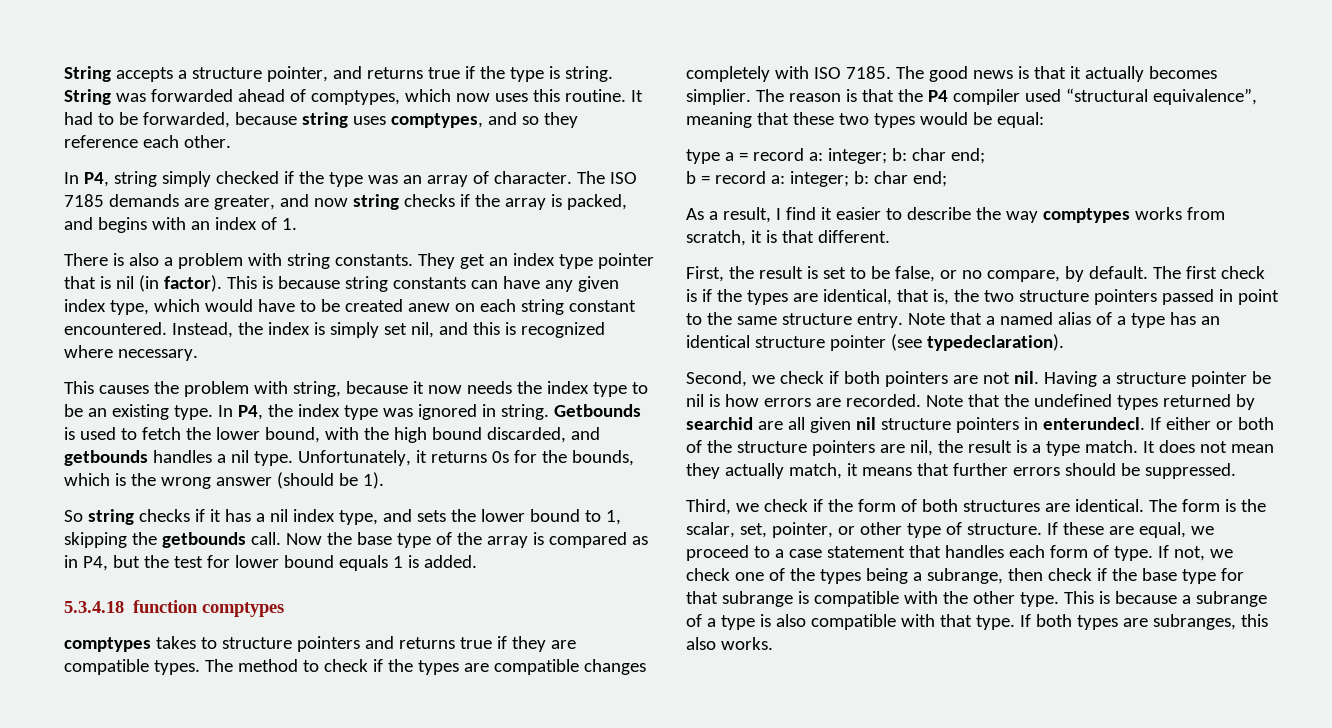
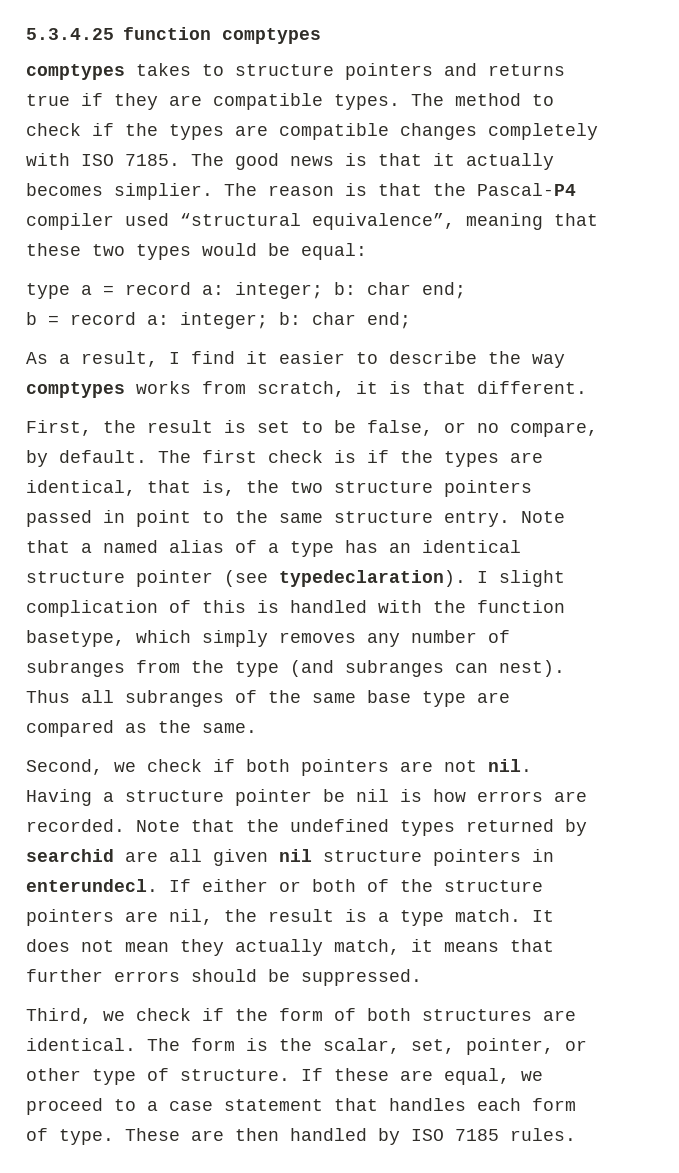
- String accepts a structure pointer, and returns true if the type is string. String was forwarded ahead of comptypes, which now uses this routine. It had to be forwarded, because string uses comptypes, and so they reference each other.
- In P4, string simply checked if the type was an array of character. The ISO 7185 demands are greater, and now string checks if the array is packed, and begins with an index of 1.
- There is also a problem with string constants. They get an index type pointer that is nil (in factor). This is because string constants can have any given index type, which would have to be created anew on each string constant encountered. Instead, the index is simply set nil, and this is recognized where necessary.
- This causes the problem with string, because it now needs the index type to be an existing type. In P4, the index type was ignored in string. Getbounds is used to fetch the lower bound, with the high bound discarded, and getbounds handles a nil type. Unfortunately, it returns 0s for the bounds, which is the wrong answer (should be 1).
- So string checks if it has a nil index type, and sets the lower bound to 1, skipping the getbounds call. Now the base type of the array is compared as in P4, but the test for lower bound equals 1 is added.
- 5.3.4.18 function comptypes
+ 5.3.4.25 function comptypes
- The reason is that the P4 compiler used “structural equivalence”, meaning that these two types would be equal:
+ The reason is that the Pascal-P4 compiler used “structural equivalence”, meaning that these two types would be equal:
+ I slight complication of this is handled with the function basetype, which simply removes any number of subranges from the type (and subranges can nest). Thus all subranges of the same base type are compared as the same.
- If not, we check one of the types being a subrange, then check if the base type for that subrange is compatible with the other type. This is because a subrange of a type is also compatible with that type. If both types are subranges, this also works.
+ These are then handled by ISO 7185 rules.

